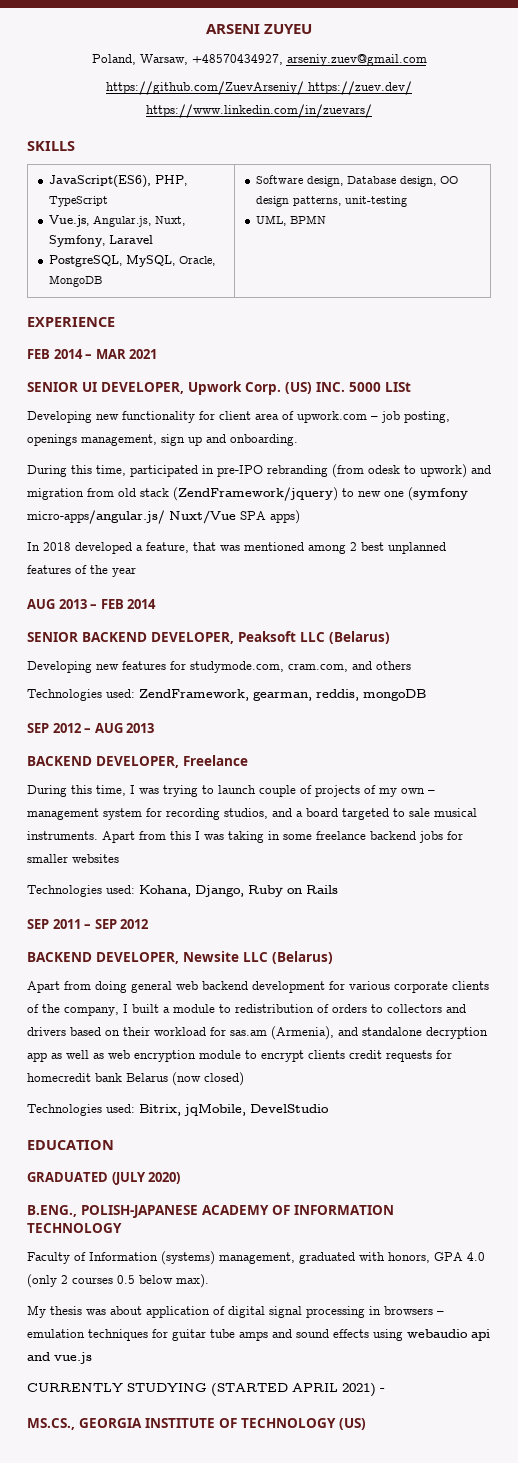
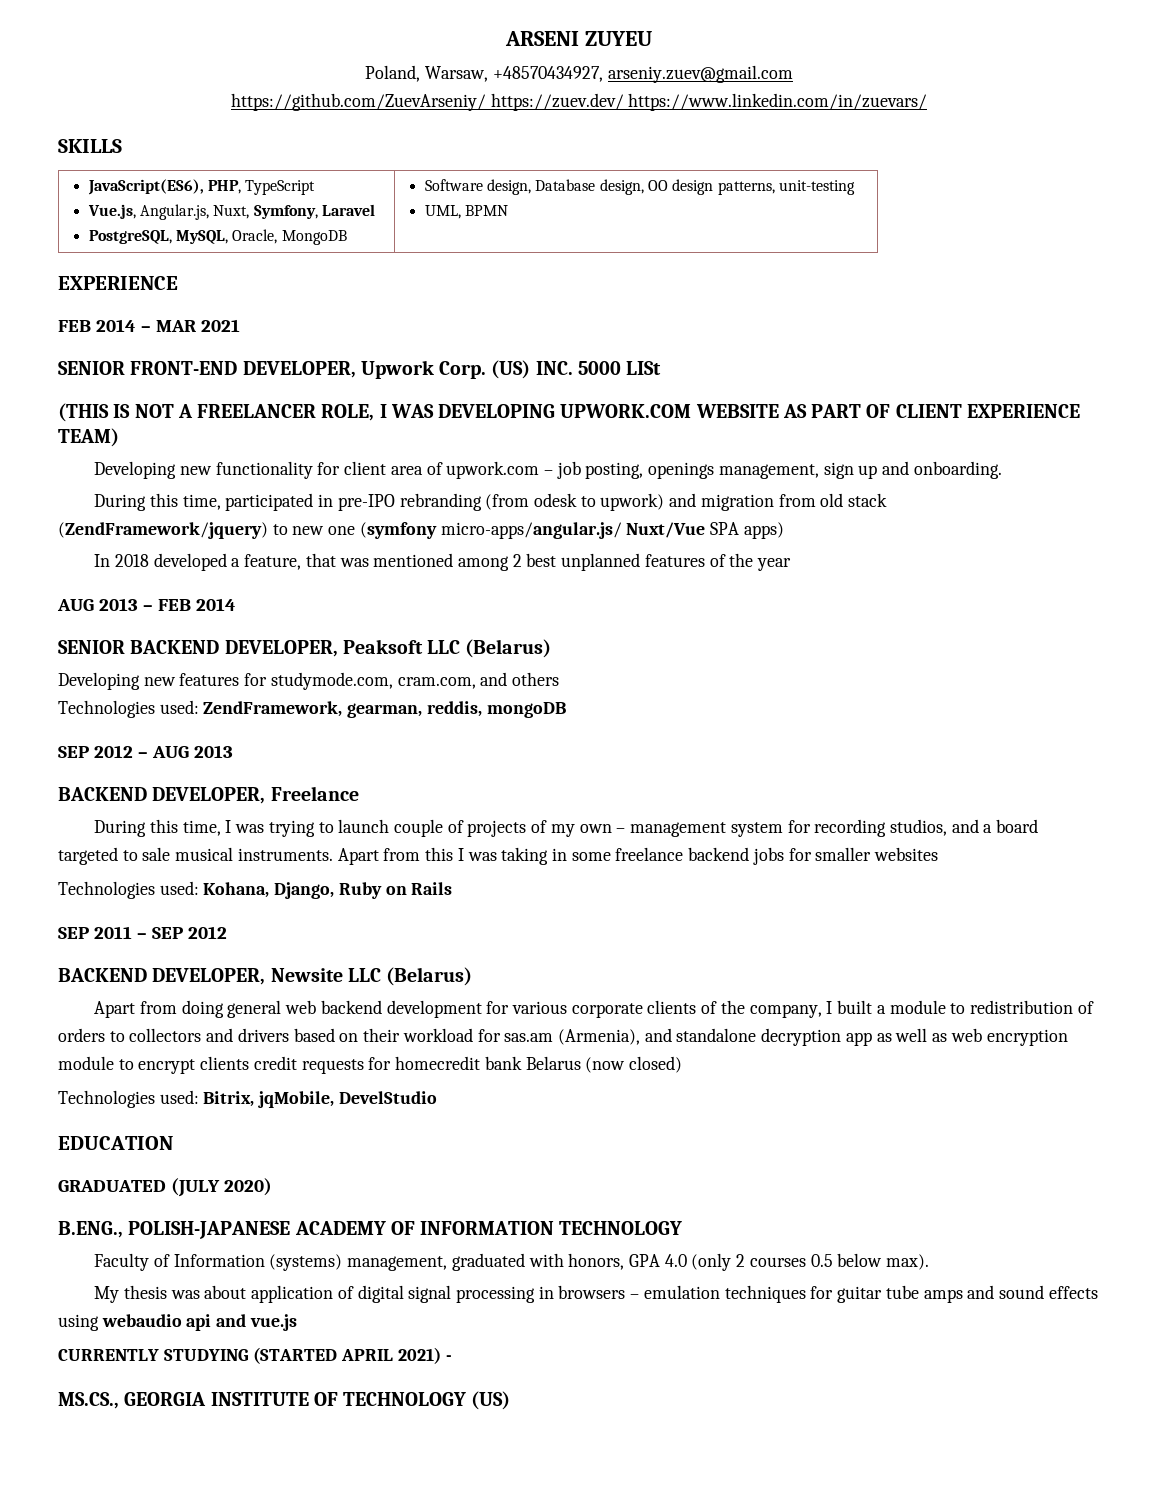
- SENIOR UI DEVELOPER, Upwork Corp.
+ SENIOR FRONT-END DEVELOPER, Upwork Corp.
+ (THIS IS NOT A FREELANCER ROLE, I WAS DEVELOPING UPWORK.COM WEBSITE AS PART OF CLIENT EXPERIENCE TEAM)

